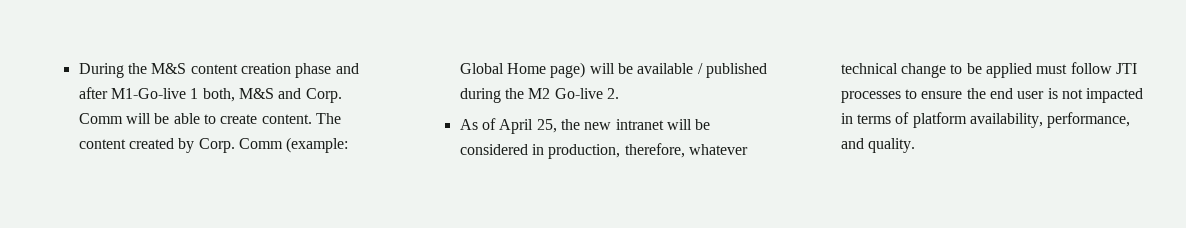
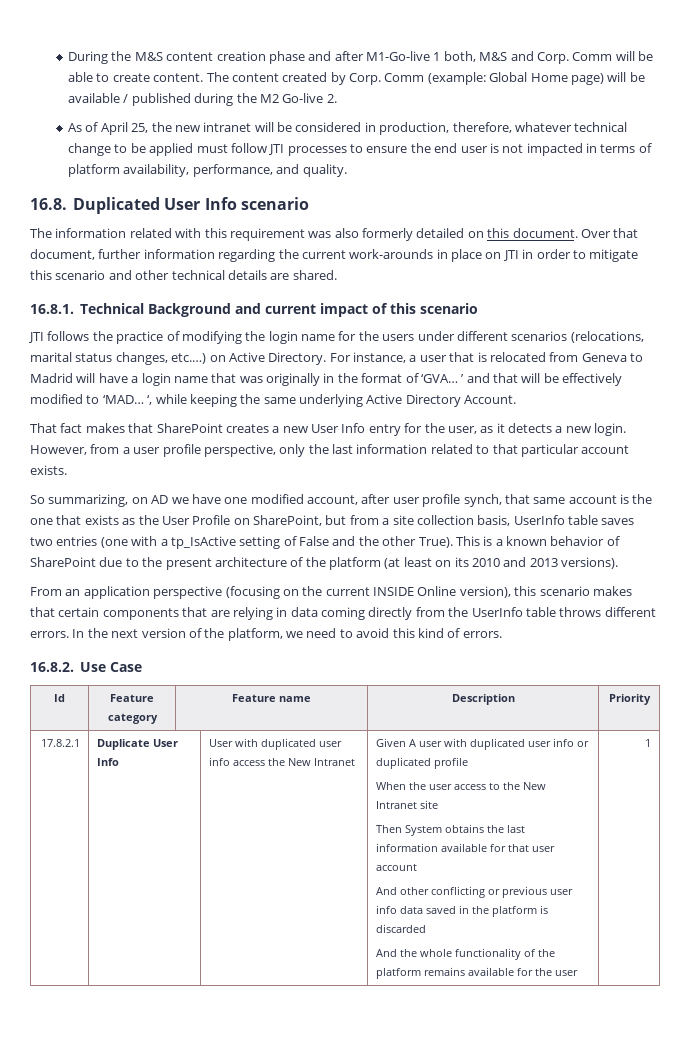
+ 16.8. Duplicated User Info scenario
+ The information related with this requirement was also formerly detailed on this document. Over that document, further information regarding the current work-arounds in place on JTI in order to mitigate this scenario and other technical details are shared.
+ 16.8.1. Technical Background and current impact of this scenario
+ JTI follows the practice of modifying the login name for the users under different scenarios (relocations, marital status changes, etc.…) on Active Directory. For instance, a user that is relocated from Geneva to Madrid will have a login name that was originally in the format of ‘GVA… ’ and that will be effectively modified to ‘MAD… ‘, while keeping the same underlying Active Directory Account.
+ That fact makes that SharePoint creates a new User Info entry for the user, as it detects a new login. However, from a user profile perspective, only the last information related to that particular account exists.
+ So summarizing, on AD we have one modified account, after user profile synch, that same account is the one that exists as the User Profile on SharePoint, but from a site collection basis, UserInfo table saves two entries (one with a tp_IsActive setting of False and the other True). This is a known behavior of SharePoint due to the present architecture of the platform (at least on its 2010 and 2013 versions).
+ From an application perspective (focusing on the current INSIDE Online version), this scenario makes that certain components that are relying in data coming directly from the UserInfo table throws different errors. In the next version of the platform, we need to avoid this kind of errors.
+ 16.8.2. Use Case
+ Id | Feature category | Feature name | Description | Priority
+ 17.8.2.1 | Duplicate User Info | User with duplicated user info access the New Intranet | Given A user with duplicated user info or duplicated profile
+ When the user access to the New Intranet site
+ Then System obtains the last information available for that user account
+ And other conflicting or previous user info data saved in the platform is discarded
+ And the whole functionality of the platform remains available for the user | 1

